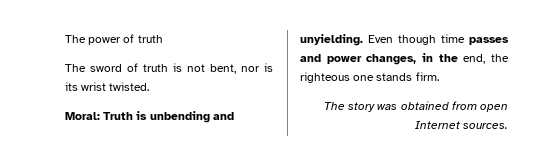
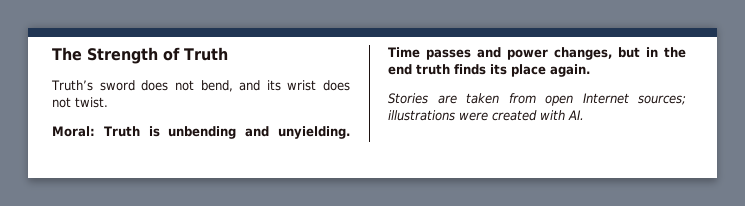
- The power of truth
- The sword of truth is not bent, nor is its wrist twisted.
+ The Strength of Truth
+ Truth’s sword does not bend, and its wrist does not twist.
- Even though time passes and power changes, in the end, the righteous one stands firm.
- The story was obtained from open Internet sources.
+ Time passes and power changes, but in the end truth finds its place again.
+ Stories are taken from open Internet sources; illustrations were created with AI.

